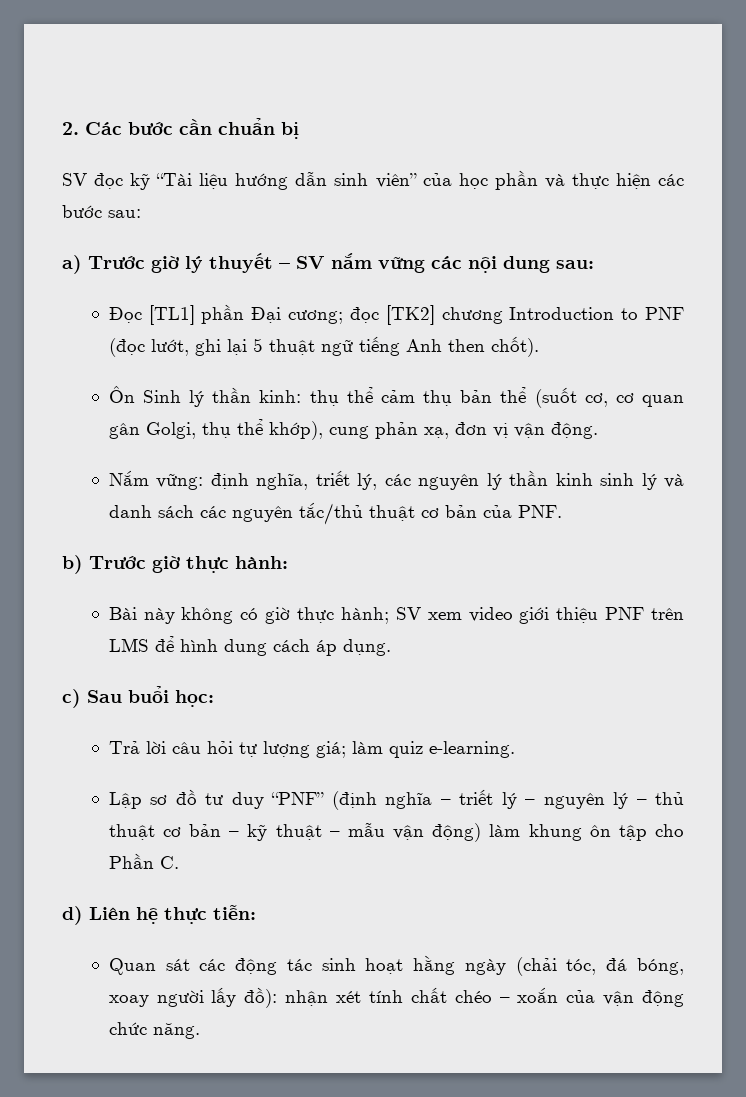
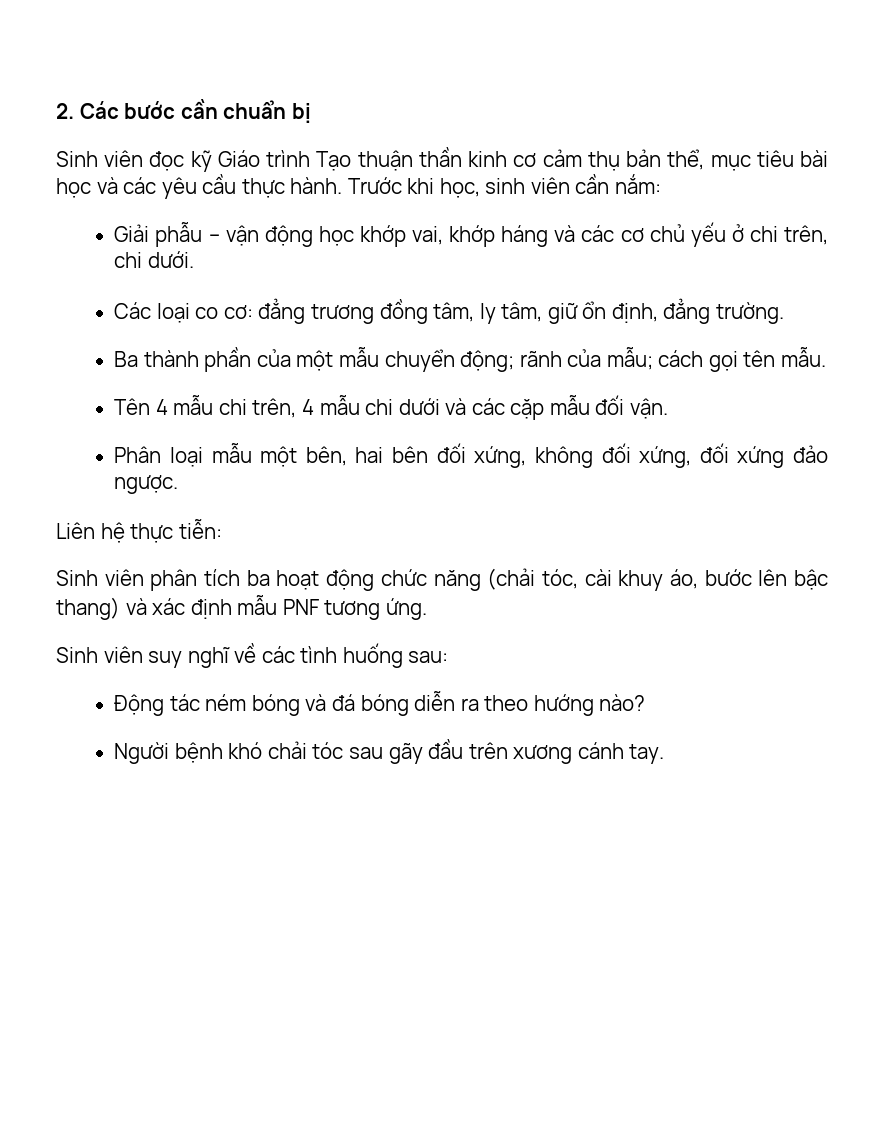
- SV đọc kỹ “Tài liệu hướng dẫn sinh viên” của học phần và thực hiện các bước sau:
- a) Trước giờ lý thuyết – SV nắm vững các nội dung sau:
- Đọc [TL1] phần Đại cương; đọc [TK2] chương Introduction to PNF (đọc lướt, ghi lại 5 thuật ngữ tiếng Anh then chốt).
- Ôn Sinh lý thần kinh: thụ thể cảm thụ bản thể (suốt cơ, cơ quan gân Golgi, thụ thể khớp), cung phản xạ, đơn vị vận động.
- Nắm vững: định nghĩa, triết lý, các nguyên lý thần kinh sinh lý và danh sách các nguyên tắc/thủ thuật cơ bản của PNF.
- b) Trước giờ thực hành:
- Bài này không có giờ thực hành; SV xem video giới thiệu PNF trên LMS để hình dung cách áp dụng.
- c) Sau buổi học:
- Trả lời câu hỏi tự lượng giá; làm quiz e-learning.
- Lập sơ đồ tư duy “PNF” (định nghĩa – triết lý – nguyên lý – thủ thuật cơ bản – kỹ thuật – mẫu vận động) làm khung ôn tập cho Phần C.
- d) Liên hệ thực tiễn:
- Quan sát các động tác sinh hoạt hằng ngày (chải tóc, đá bóng, xoay người lấy đồ): nhận xét tính chất chéo – xoắn của vận động chức năng.
+ Sinh viên đọc kỹ Giáo trình Tạo thuận thần kinh cơ cảm thụ bản thể, mục tiêu bài học và các yêu cầu thực hành. Trước khi học, sinh viên cần nắm:
+ Giải phẫu – vận động học khớp vai, khớp háng và các cơ chủ yếu ở chi trên, chi dưới.
+ Các loại co cơ: đẳng trương đồng tâm, ly tâm, giữ ổn định, đẳng trường.
+ Ba thành phần của một mẫu chuyển động; rãnh của mẫu; cách gọi tên mẫu.
+ Tên 4 mẫu chi trên, 4 mẫu chi dưới và các cặp mẫu đối vận.
+ Phân loại mẫu một bên, hai bên đối xứng, không đối xứng, đối xứng đảo ngược.
+ Liên hệ thực tiễn:
+ Sinh viên phân tích ba hoạt động chức năng (chải tóc, cài khuy áo, bước lên bậc thang) và xác định mẫu PNF tương ứng.
+ Sinh viên suy nghĩ về các tình huống sau:
+ Động tác ném bóng và đá bóng diễn ra theo hướng nào?
+ Người bệnh khó chải tóc sau gãy đầu trên xương cánh tay.

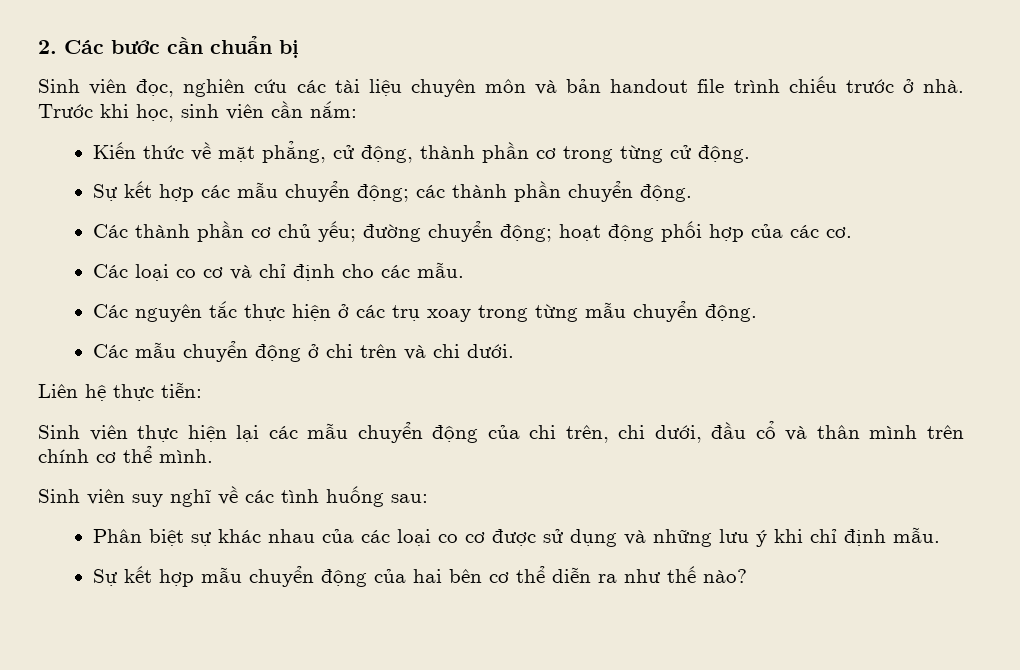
- Sinh viên đọc kỹ Giáo trình Tạo thuận thần kinh cơ cảm thụ bản thể, mục tiêu bài học và các yêu cầu thực hành.
+ Sinh viên đọc, nghiên cứu các tài liệu chuyên môn và bản handout file trình chiếu trước ở nhà.
- Giải phẫu – vận động học khớp vai, khớp háng và các cơ chủ yếu ở chi trên, chi dưới.
- Các loại co cơ: đẳng trương đồng tâm, ly tâm, giữ ổn định, đẳng trường.
- Ba thành phần của một mẫu chuyển động; rãnh của mẫu; cách gọi tên mẫu.
- Tên 4 mẫu chi trên, 4 mẫu chi dưới và các cặp mẫu đối vận.
- Phân loại mẫu một bên, hai bên đối xứng, không đối xứng, đối xứng đảo ngược.
+ Kiến thức về mặt phẳng, cử động, thành phần cơ trong từng cử động.
+ Sự kết hợp các mẫu chuyển động; các thành phần chuyển động.
+ Các thành phần cơ chủ yếu; đường chuyển động; hoạt động phối hợp của các cơ.
+ Các loại co cơ và chỉ định cho các mẫu.
+ Các nguyên tắc thực hiện ở các trụ xoay trong từng mẫu chuyển động.
+ Các mẫu chuyển động ở chi trên và chi dưới.
- Sinh viên phân tích ba hoạt động chức năng (chải tóc, cài khuy áo, bước lên bậc thang) và xác định mẫu PNF tương ứng.
+ Sinh viên thực hiện lại các mẫu chuyển động của chi trên, chi dưới, đầu cổ và thân mình trên chính cơ thể mình.
- Động tác ném bóng và đá bóng diễn ra theo hướng nào?
- Người bệnh khó chải tóc sau gãy đầu trên xương cánh tay.
+ Phân biệt sự khác nhau của các loại co cơ được sử dụng và những lưu ý khi chỉ định mẫu.
+ Sự kết hợp mẫu chuyển động của hai bên cơ thể diễn ra như thế nào?

